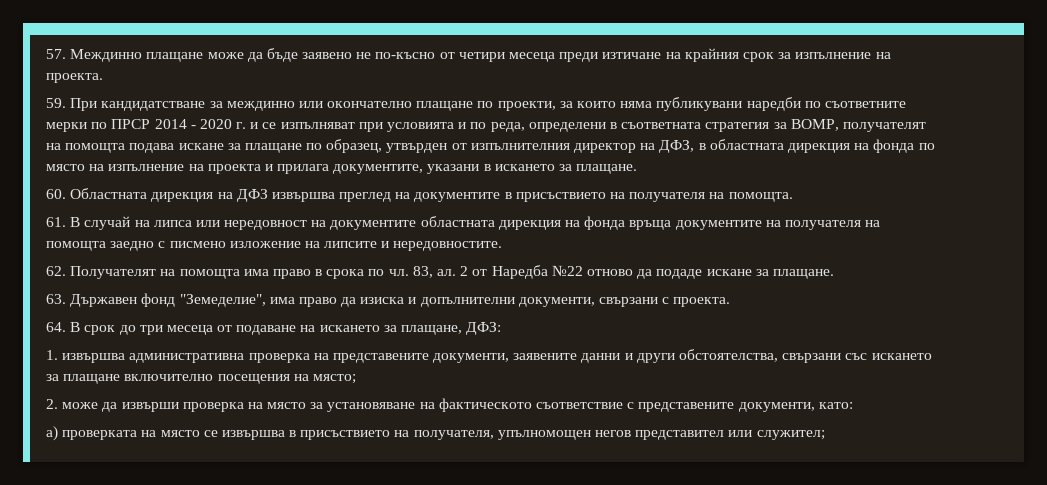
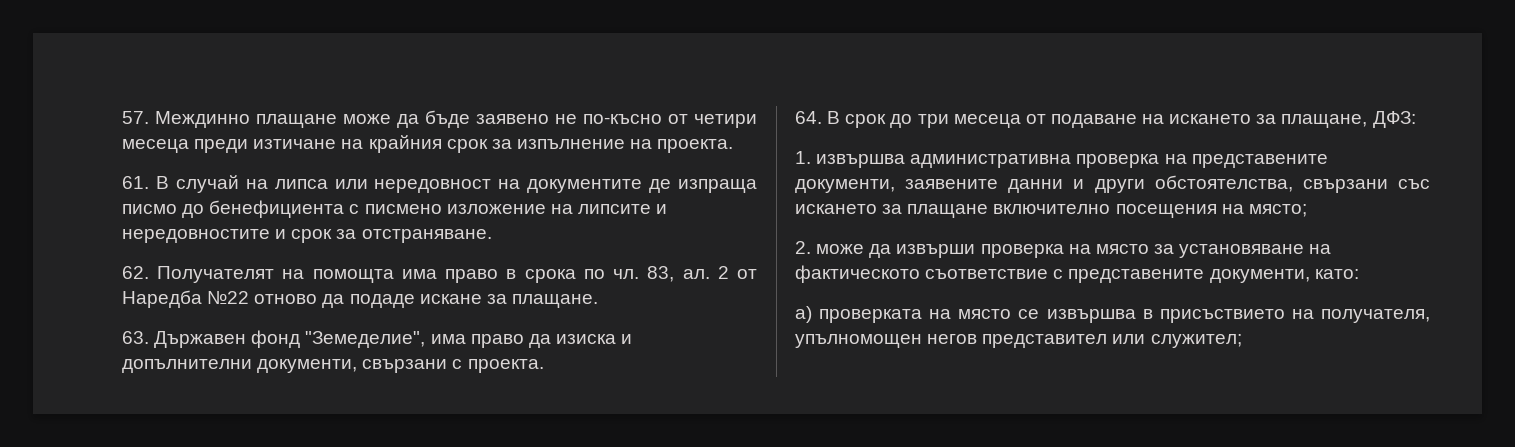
- 59. При кандидатстване за междинно или окончателно плащане по проекти, за които няма публикувани наредби по съответните мерки по ПРСР 2014 - 2020 г. и се изпълняват при условията и по реда, определени в съответната стратегия за ВОМР, получателят на помощта подава искане за плащане по образец, утвърден от изпълнителния директор на ДФЗ, в областната дирекция на фонда по място на изпълнение на проекта и прилага документите, указани в искането за плащане.
- 60. Областната дирекция на ДФЗ извършва преглед на документите в присъствието на получателя на помощта.
- 61. В случай на липса или нередовност на документите областната дирекция на фонда връща документите на получателя на помощта заедно с писмено изложение на липсите и нередовностите.
+ 61. В случай на липса или нередовност на документите де изпраща писмо до бенефициента с писмено изложение на липсите и нередовностите и срок за отстраняване.

